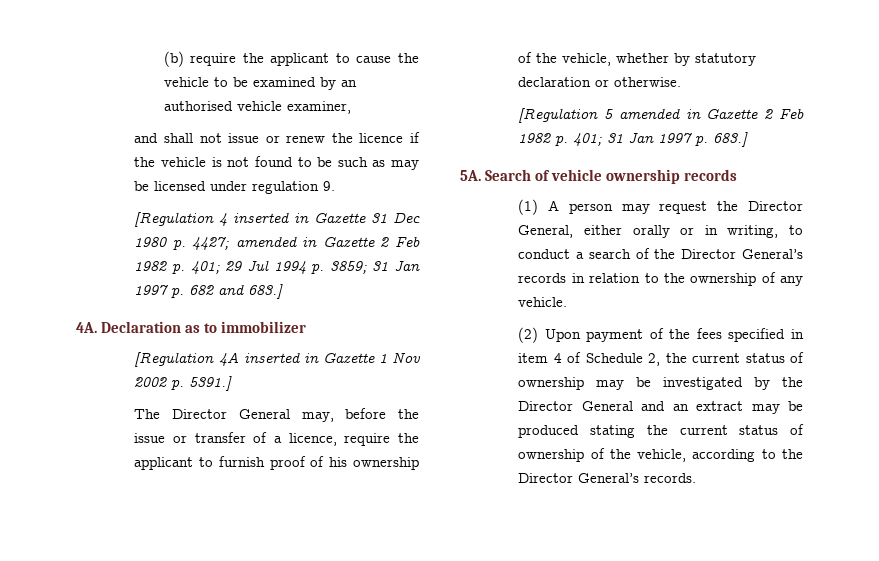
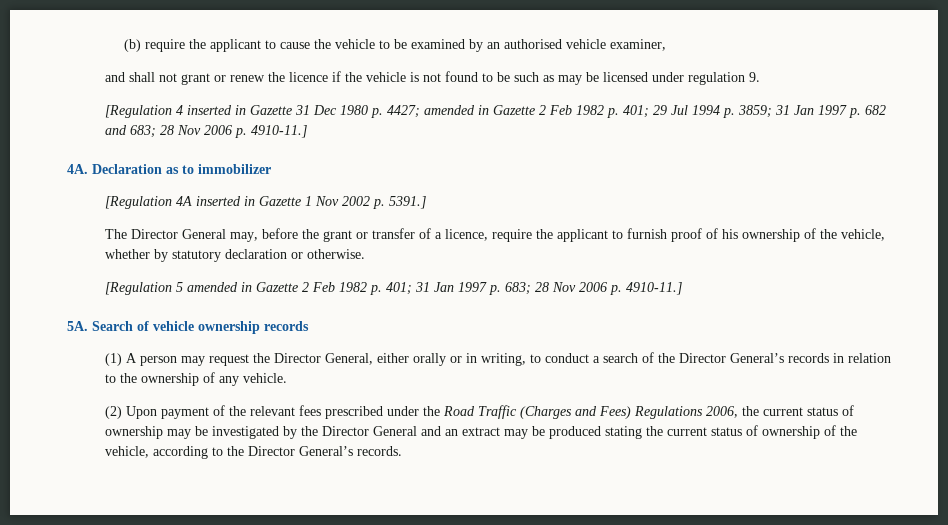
- and shall not issue or renew the licence if the vehicle is not found to be such as may be licensed under regulation 9.
+ and shall not grant or renew the licence if the vehicle is not found to be such as may be licensed under regulation 9.
- [Regulation 4 inserted in Gazette 31 Dec 1980 p. 4427; amended in Gazette 2 Feb 1982 p. 401; 29 Jul 1994 p. 3859; 31 Jan 1997 p. 682 and 683.]
+ [Regulation 4 inserted in Gazette 31 Dec 1980 p. 4427; amended in Gazette 2 Feb 1982 p. 401; 29 Jul 1994 p. 3859; 31 Jan 1997 p. 682 and 683; 28 Nov 2006 p. 4910-11.]
- The Director General may, before the issue or transfer of a licence, require the applicant to furnish proof of his ownership of the vehicle, whether by statutory declaration or otherwise.
+ The Director General may, before the grant or transfer of a licence, require the applicant to furnish proof of his ownership of the vehicle, whether by statutory declaration or otherwise.
- [Regulation 5 amended in Gazette 2 Feb 1982 p. 401; 31 Jan 1997 p. 683.]
+ [Regulation 5 amended in Gazette 2 Feb 1982 p. 401; 31 Jan 1997 p. 683; 28 Nov 2006 p. 4910-11.]
- (2) Upon payment of the fees specified in item 4 of Schedule 2, the current status of ownership may be investigated by the Director General and an extract may be produced stating the current status of ownership of the vehicle, according to the Director General’s records.
+ (2) Upon payment of the relevant fees prescribed under the Road Traffic (Charges and Fees) Regulations 2006, the current status of ownership may be investigated by the Director General and an extract may be produced stating the current status of ownership of the vehicle, according to the Director General’s records.

